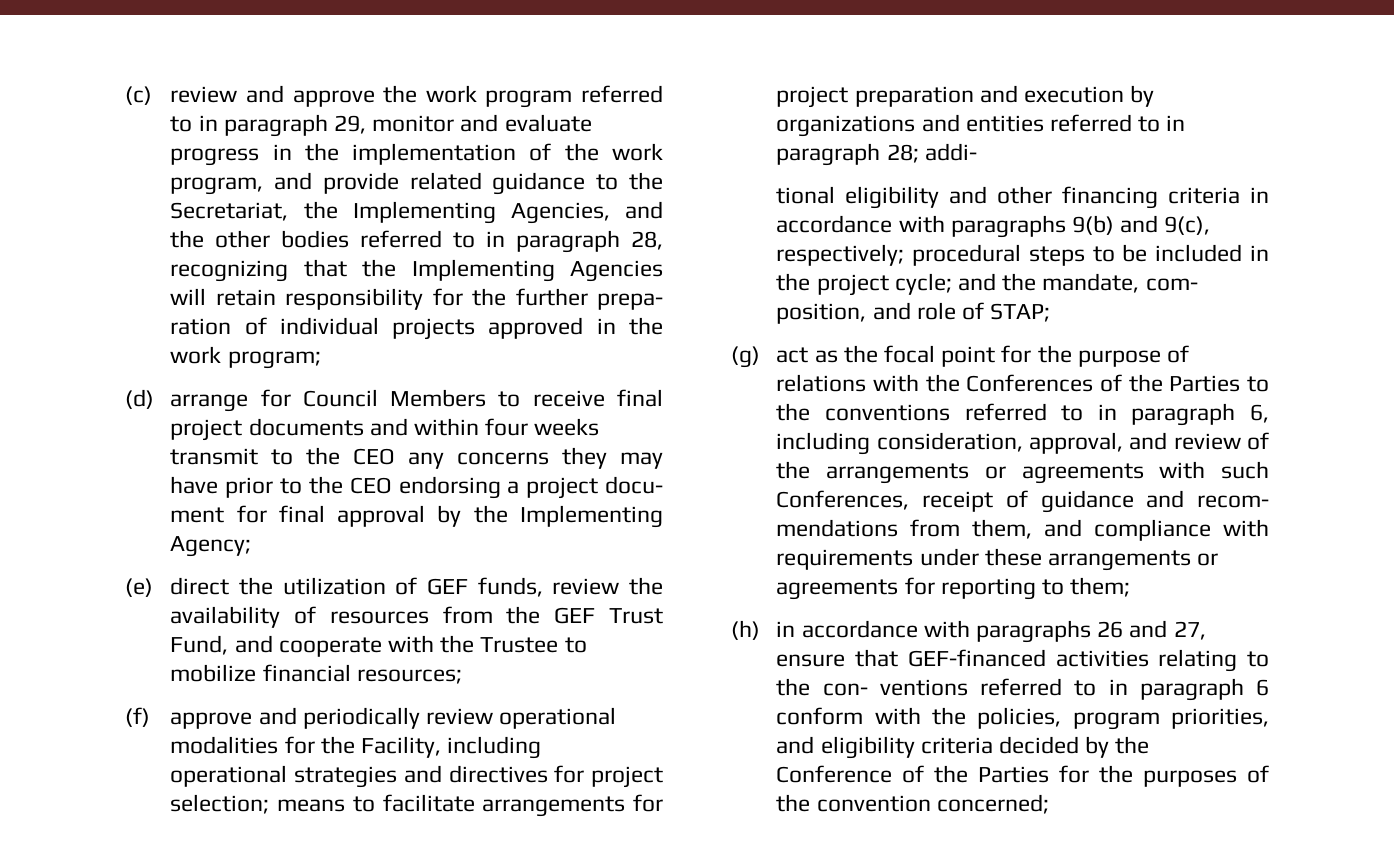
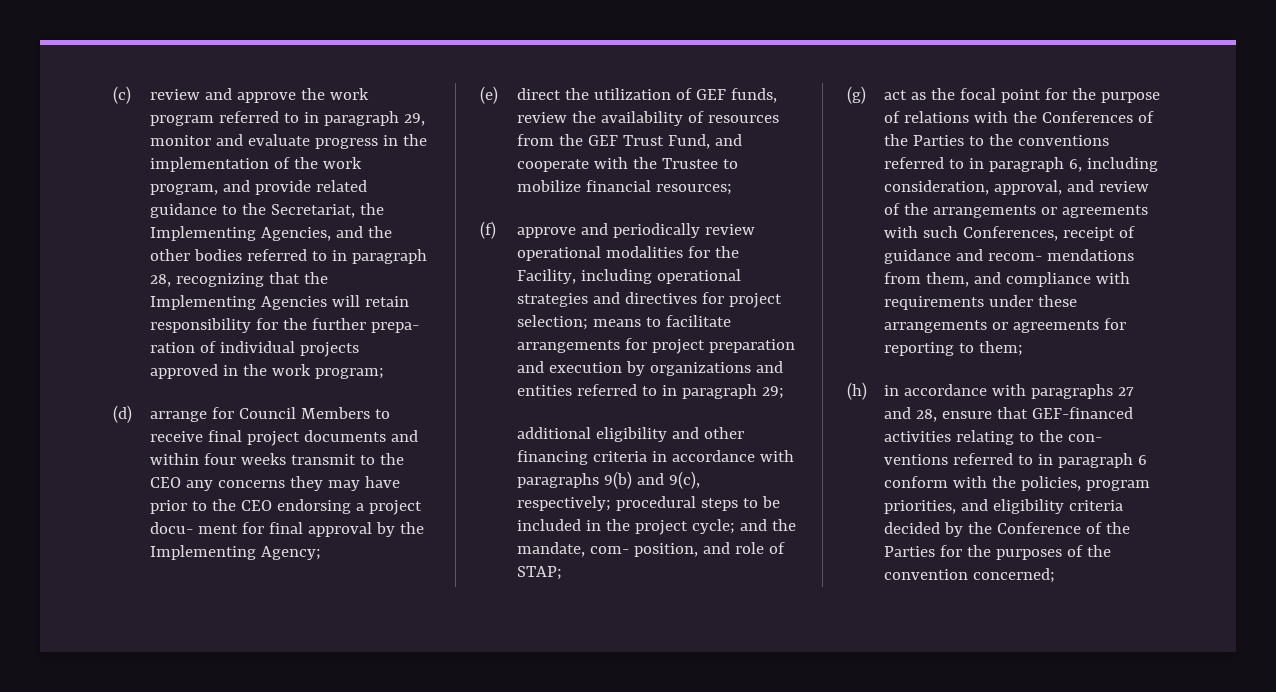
- means to facilitate arrangements for project preparation and execution by organizations and entities referred to in paragraph 28; addi-
- tional eligibility and other financing criteria in accordance with paragraphs 9(b) and 9(c), respectively;
+ means to facilitate arrangements for project preparation and execution by organizations and entities referred to in paragraph 29;
+ additional eligibility and other financing criteria in accordance with paragraphs 9(b) and 9(c), respectively;
- (h) in accordance with paragraphs 26 and 27, ensure that GEF-financed activities relating to the con- ventions referred to in paragraph 6 conform with the policies, program priorities, and eligibility criteria decided by the Conference of the Parties for the purposes of the convention concerned;
+ (h) in accordance with paragraphs 27 and 28, ensure that GEF-financed activities relating to the con- ventions referred to in paragraph 6 conform with the policies, program priorities, and eligibility criteria decided by the Conference of the Parties for the purposes of the convention concerned;

